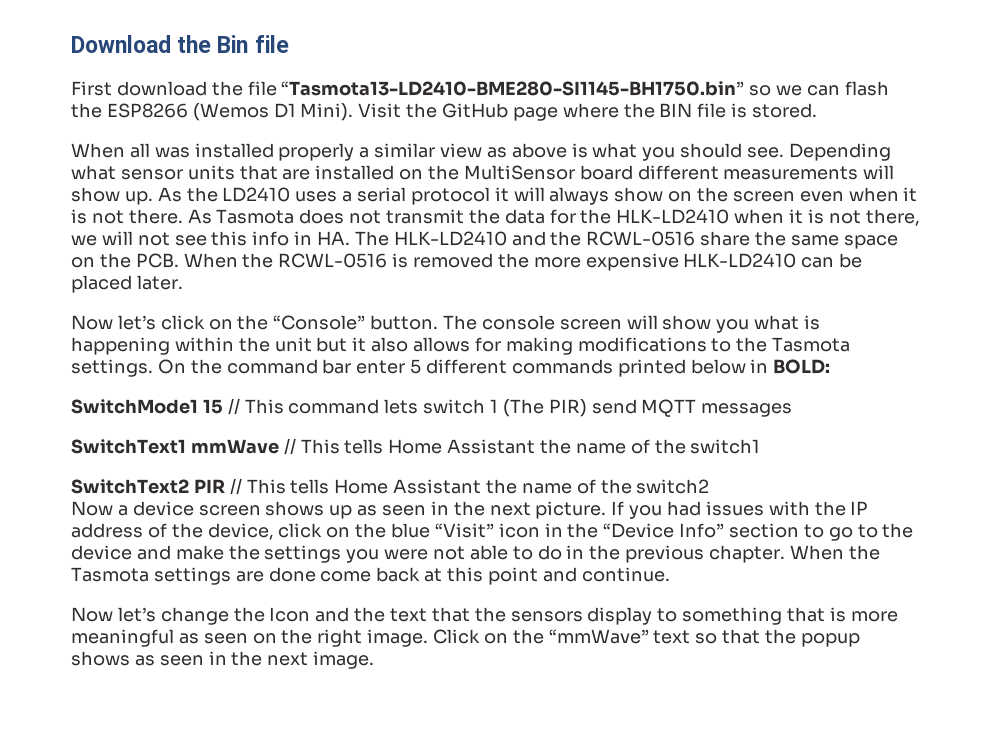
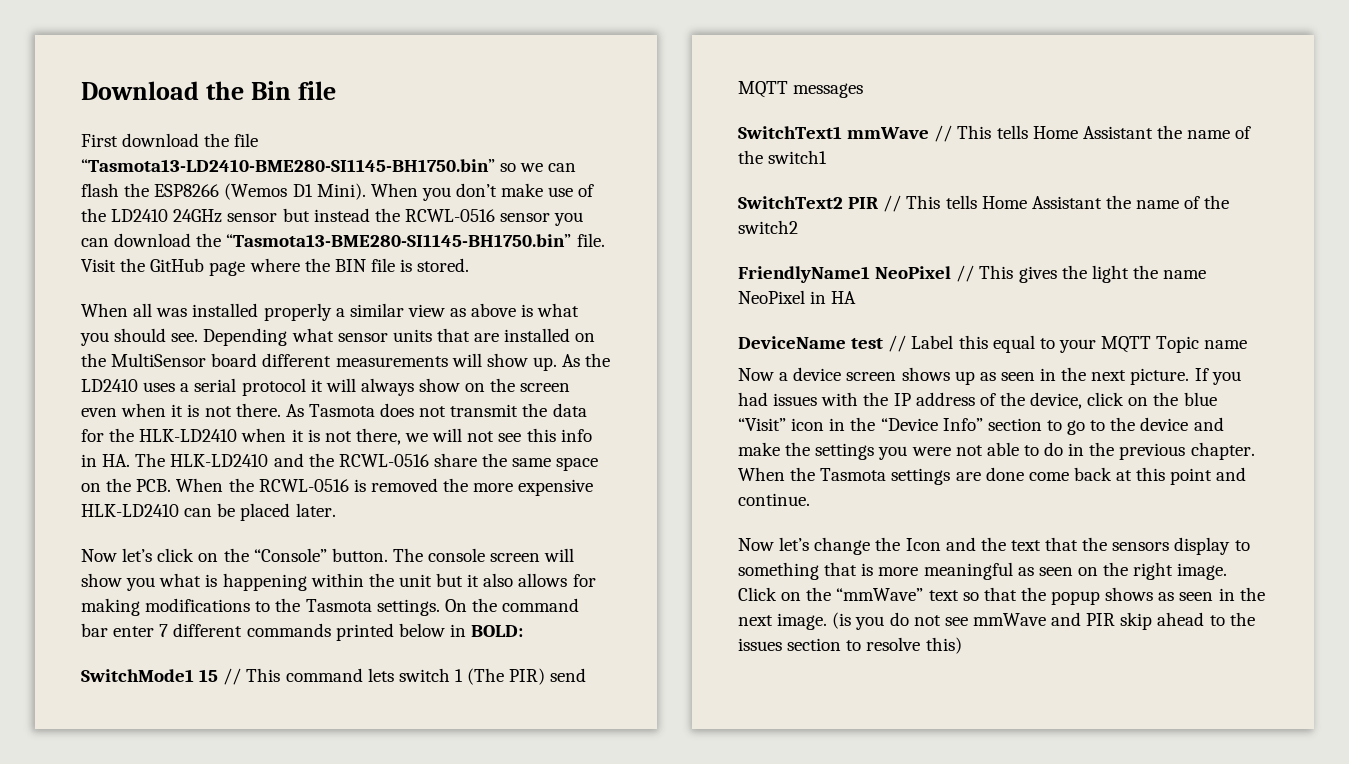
+ When you don’t make use of the LD2410 24GHz sensor but instead the RCWL-0516 sensor you can download the “Tasmota13-BME280-SI1145-BH1750.bin” file.
- On the command bar enter 5 different commands printed below in BOLD:
+ On the command bar enter 7 different commands printed below in BOLD:
+ FriendlyName1 NeoPixel // This gives the light the name NeoPixel in HA
+ DeviceName test // Label this equal to your MQTT Topic name
+ (is you do not see mmWave and PIR skip ahead to the issues section to resolve this)

